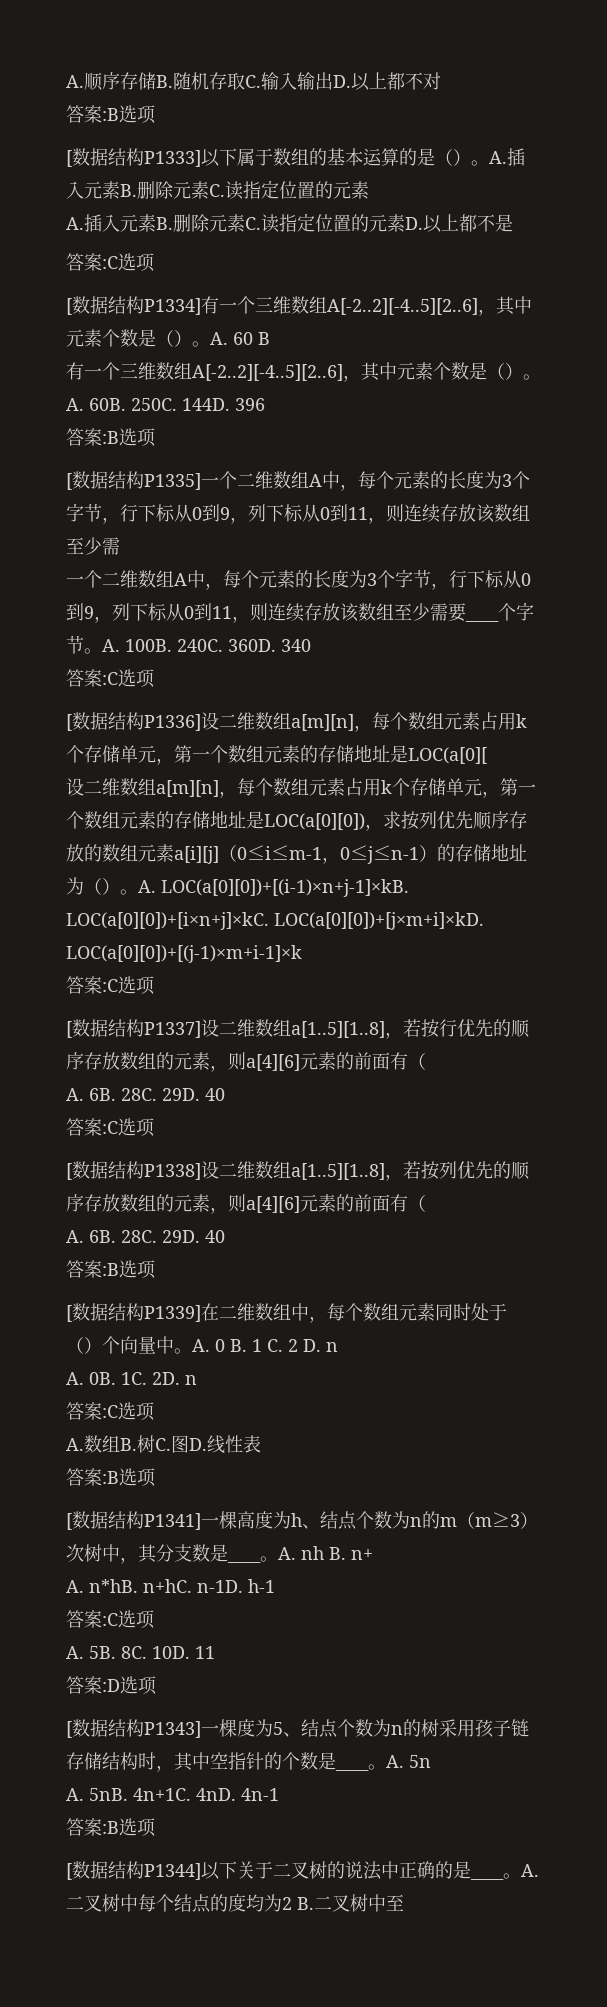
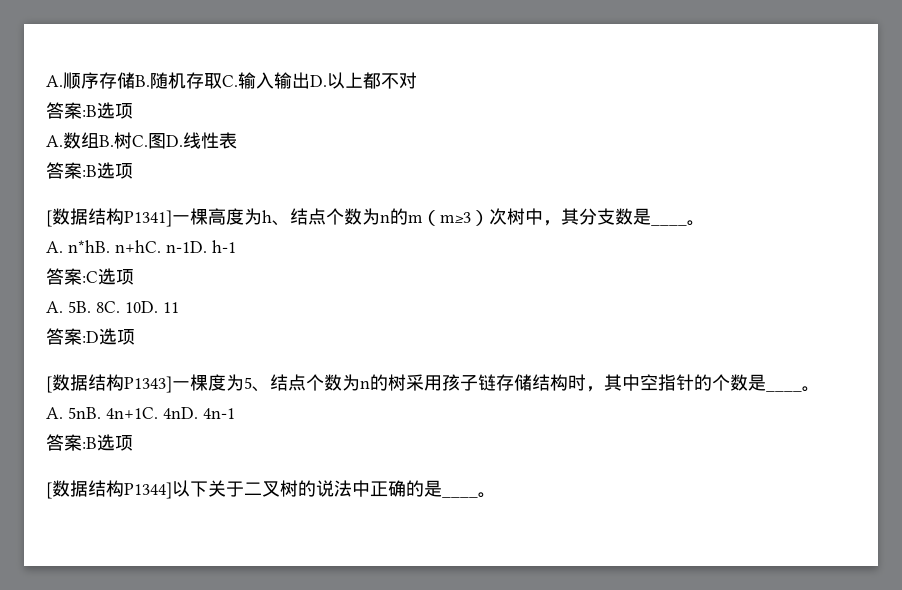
- [数据结构P1333]以下属于数组的基本运算的是（）。A.插入元素B.删除元素C.读指定位置的元素
- A.插入元素B.删除元素C.读指定位置的元素D.以上都不是
- 答案:C选项
- [数据结构P1334]有一个三维数组A[-2..2][-4..5][2..6]，其中元素个数是（）。A. 60 B
- 有一个三维数组A[-2..2][-4..5][2..6]，其中元素个数是（）。A. 60B. 250C. 144D. 396
- 答案:B选项
- [数据结构P1335]一个二维数组A中，每个元素的长度为3个字节，行下标从0到9，列下标从0到11，则连续存放该数组至少需
- 一个二维数组A中，每个元素的长度为3个字节，行下标从0到9，列下标从0到11，则连续存放该数组至少需要____个字节。A. 100B. 240C. 360D. 340
- 答案:C选项
- [数据结构P1336]设二维数组a[m][n]，每个数组元素占用k个存储单元，第一个数组元素的存储地址是LOC(a[0][
- 设二维数组a[m][n]，每个数组元素占用k个存储单元，第一个数组元素的存储地址是LOC(a[0][0])，求按列优先顺序存放的数组元素a[i][j]（0≤i≤m-1，0≤j≤n-1）的存储地址为（）。A. LOC(a[0][0])+[(i-1)×n+j-1]×kB. LOC(a[0][0])+[i×n+j]×kC. LOC(a[0][0])+[j×m+i]×kD. LOC(a[0][0])+[(j-1)×m+i-1]×k
- 答案:C选项
- [数据结构P1337]设二维数组a[1..5][1..8]，若按行优先的顺序存放数组的元素，则a[4][6]元素的前面有（
- A. 6B. 28C. 29D. 40
- 答案:C选项
- [数据结构P1338]设二维数组a[1..5][1..8]，若按列优先的顺序存放数组的元素，则a[4][6]元素的前面有（
- A. 6B. 28C. 29D. 40
- 答案:B选项
- [数据结构P1339]在二维数组中，每个数组元素同时处于（）个向量中。A. 0 B. 1 C. 2 D. n
- A. 0B. 1C. 2D. n
- 答案:C选项
- A. nh B. n+
- A. 5n
- A.二叉树中每个结点的度均为2 B.二叉树中至

